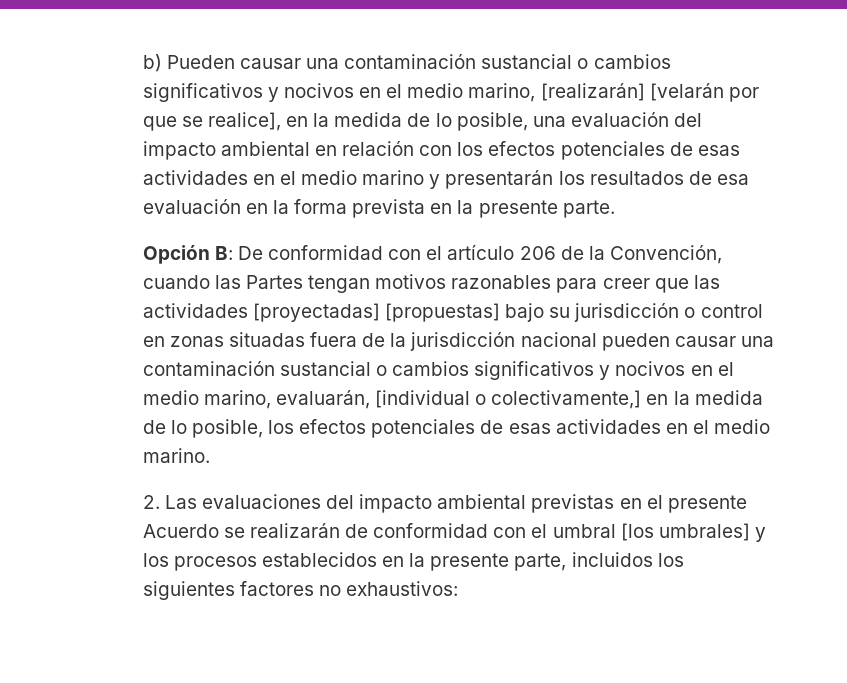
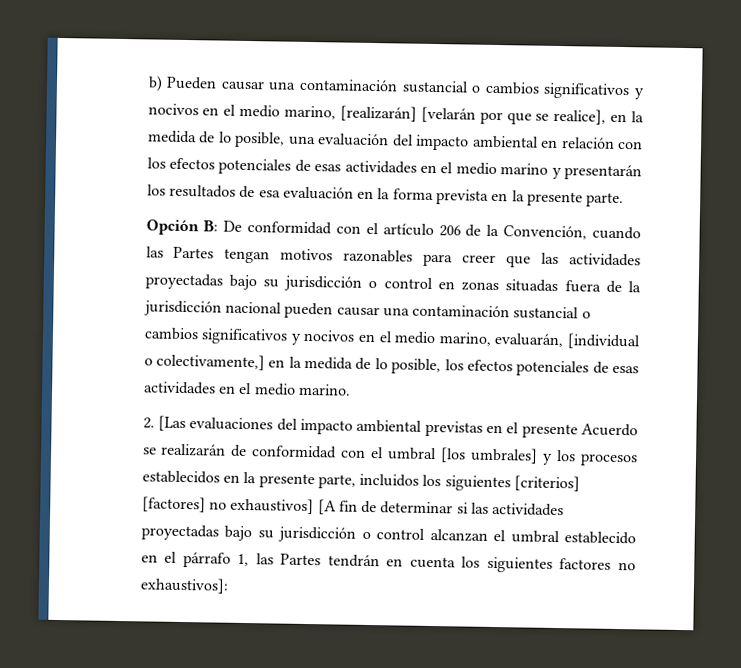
- De conformidad con el artículo 206 de la Convención, cuando las Partes tengan motivos razonables para creer que las actividades [proyectadas] [propuestas] bajo su jurisdicción o control en zonas situadas fuera de la jurisdicción nacional pueden causar una contaminación sustancial o cambios significativos y nocivos en el medio marino, evaluarán, [individual o colectivamente,] en la medida de lo posible, los efectos potenciales de esas actividades en el medio marino.
+ De conformidad con el artículo 206 de la Convención, cuando las Partes tengan motivos razonables para creer que las actividades proyectadas bajo su jurisdicción o control en zonas situadas fuera de la jurisdicción nacional pueden causar una contaminación sustancial o cambios significativos y nocivos en el medio marino, evaluarán, [individual o colectivamente,] en la medida de lo posible, los efectos potenciales de esas actividades en el medio marino.
- 2. Las evaluaciones del impacto ambiental previstas en el presente Acuerdo se realizarán de conformidad con el umbral [los umbrales] y los procesos establecidos en la presente parte, incluidos los siguientes factores no exhaustivos:
+ 2. [Las evaluaciones del impacto ambiental previstas en el presente Acuerdo se realizarán de conformidad con el umbral [los umbrales] y los procesos establecidos en la presente parte, incluidos los siguientes [criterios] [factores] no exhaustivos] [A fin de determinar si las actividades proyectadas bajo su jurisdicción o control alcanzan el umbral establecido en el párrafo 1, las Partes tendrán en cuenta los siguientes factores no exhaustivos]:

